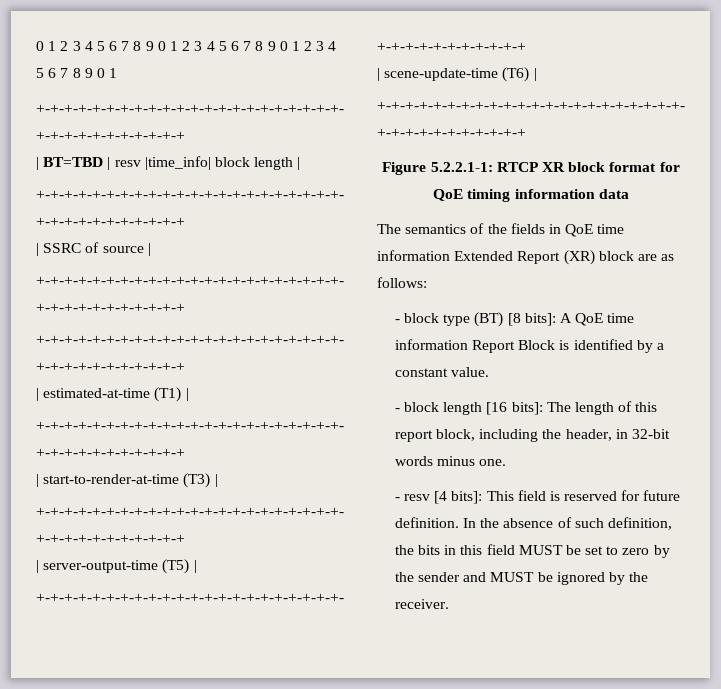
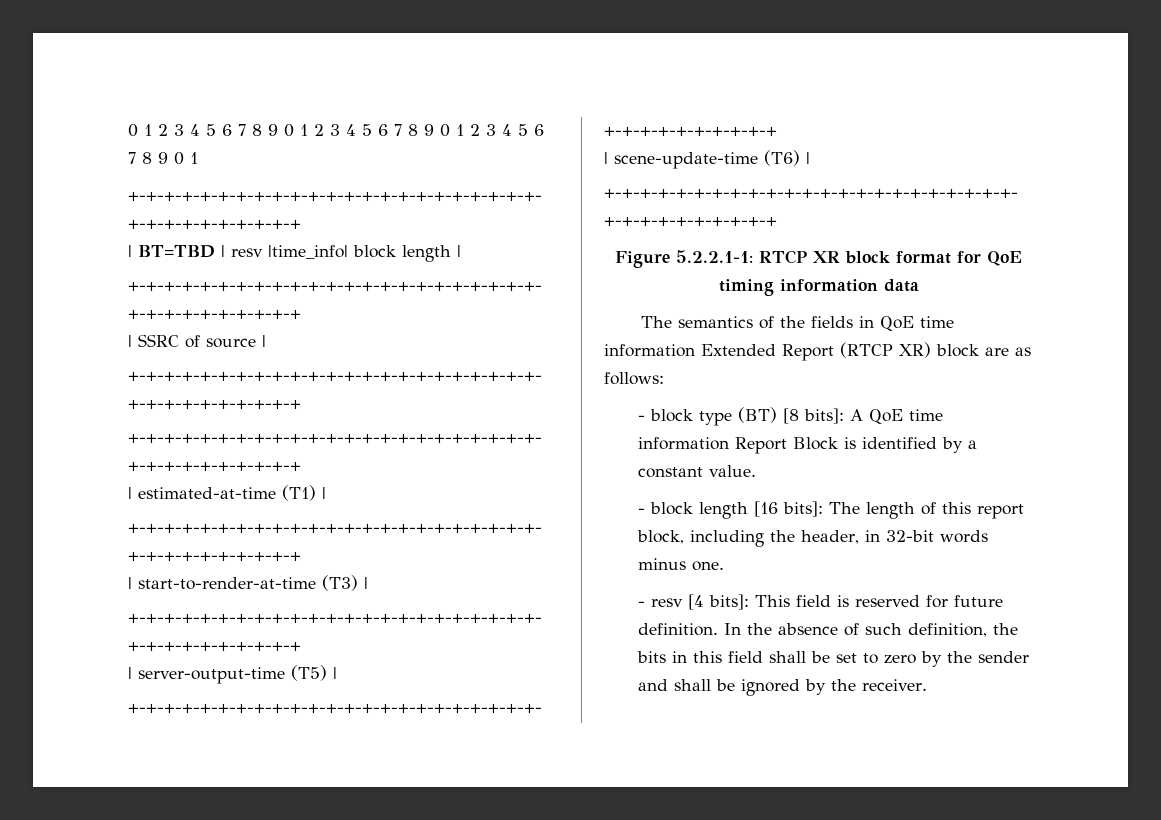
- The semantics of the fields in QoE time information Extended Report (XR) block are as follows:
+ The semantics of the fields in QoE time information Extended Report (RTCP XR) block are as follows:
- In the absence of such definition, the bits in this field MUST be set to zero by the sender and MUST be ignored by the receiver.
+ In the absence of such definition, the bits in this field shall be set to zero by the sender and shall be ignored by the receiver.

